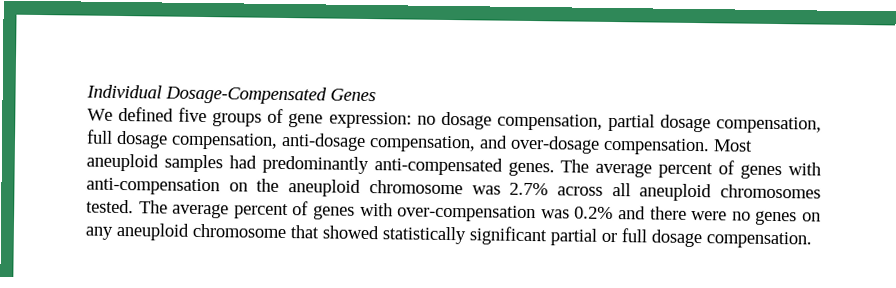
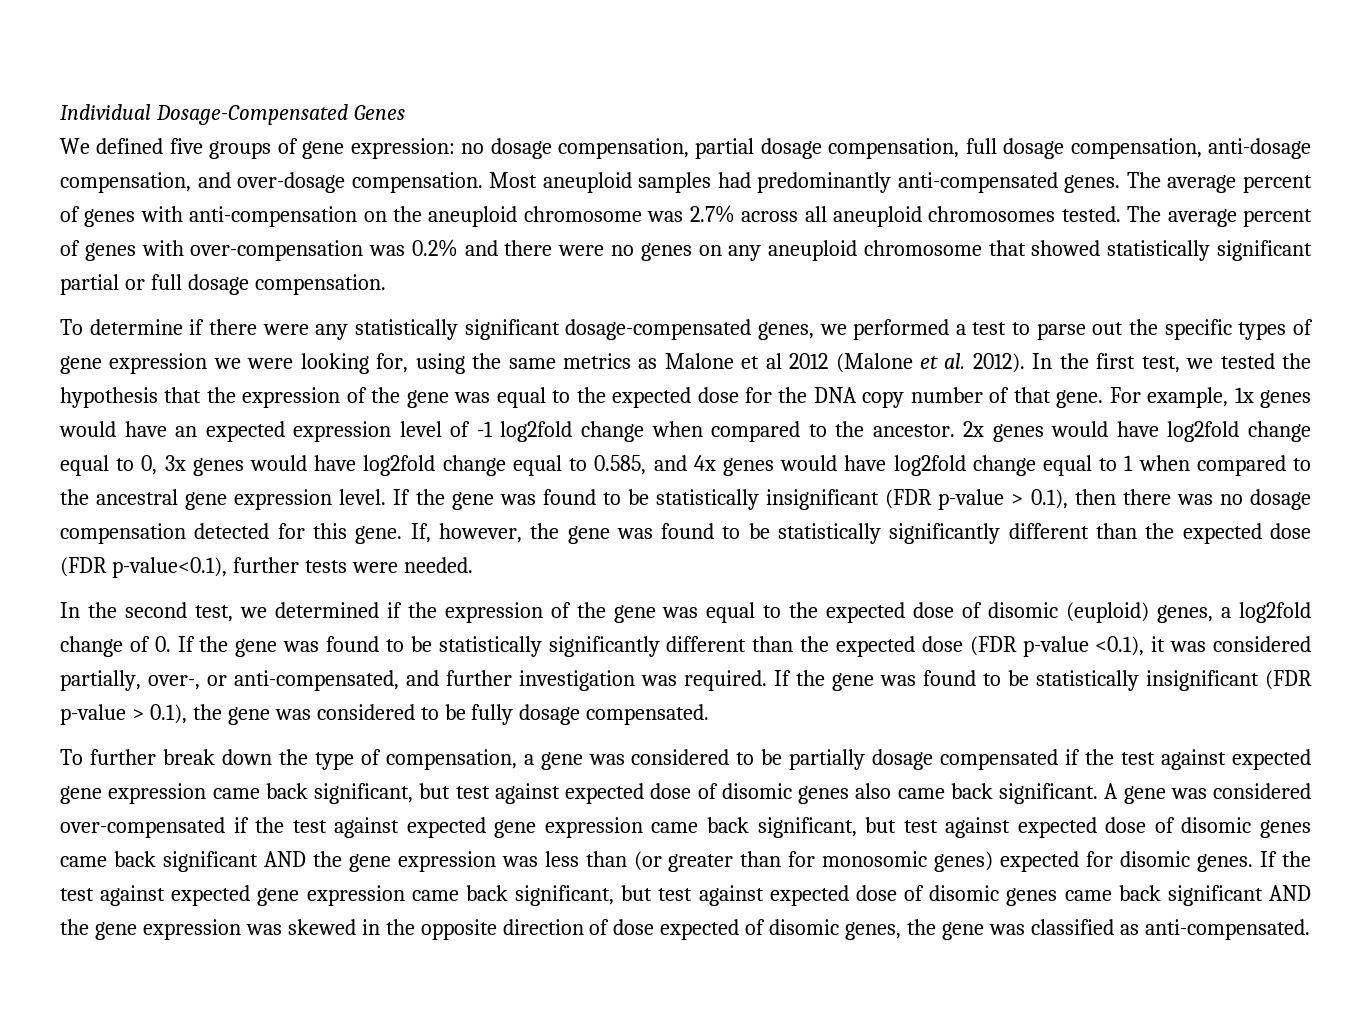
+ To determine if there were any statistically significant dosage-compensated genes, we performed a test to parse out the specific types of gene expression we were looking for, using the same metrics as Malone et al 2012 (Malone et al. 2012). In the first test, we tested the hypothesis that the expression of the gene was equal to the expected dose for the DNA copy number of that gene. For example, 1x genes would have an expected expression level of -1 log2fold change when compared to the ancestor. 2x genes would have log2fold change equal to 0, 3x genes would have log2fold change equal to 0.585, and 4x genes would have log2fold change equal to 1 when compared to the ancestral gene expression level. If the gene was found to be statistically insignificant (FDR p-value > 0.1), then there was no dosage compensation detected for this gene. If, however, the gene was found to be statistically significantly different than the expected dose (FDR p-value<0.1), further tests were needed.
+ In the second test, we determined if the expression of the gene was equal to the expected dose of disomic (euploid) genes, a log2fold change of 0. If the gene was found to be statistically significantly different than the expected dose (FDR p-value <0.1), it was considered partially, over-, or anti-compensated, and further investigation was required. If the gene was found to be statistically insignificant (FDR p-value > 0.1), the gene was considered to be fully dosage compensated.
+ To further break down the type of compensation, a gene was considered to be partially dosage compensated if the test against expected gene expression came back significant, but test against expected dose of disomic genes also came back significant. A gene was considered over-compensated if the test against expected gene expression came back significant, but test against expected dose of disomic genes came back significant AND the gene expression was less than (or greater than for monosomic genes) expected for disomic genes. If the test against expected gene expression came back significant, but test against expected dose of disomic genes came back significant AND the gene expression was skewed in the opposite direction of dose expected of disomic genes, the gene was classified as anti-compensated.

